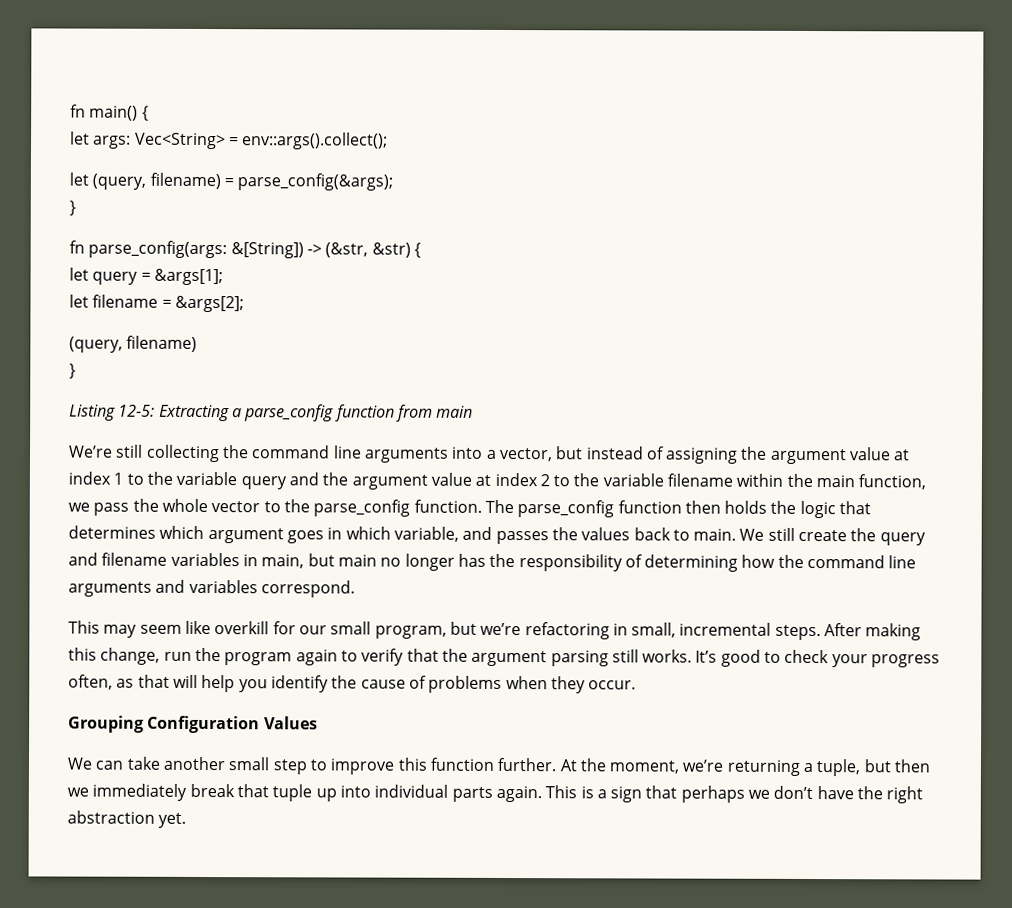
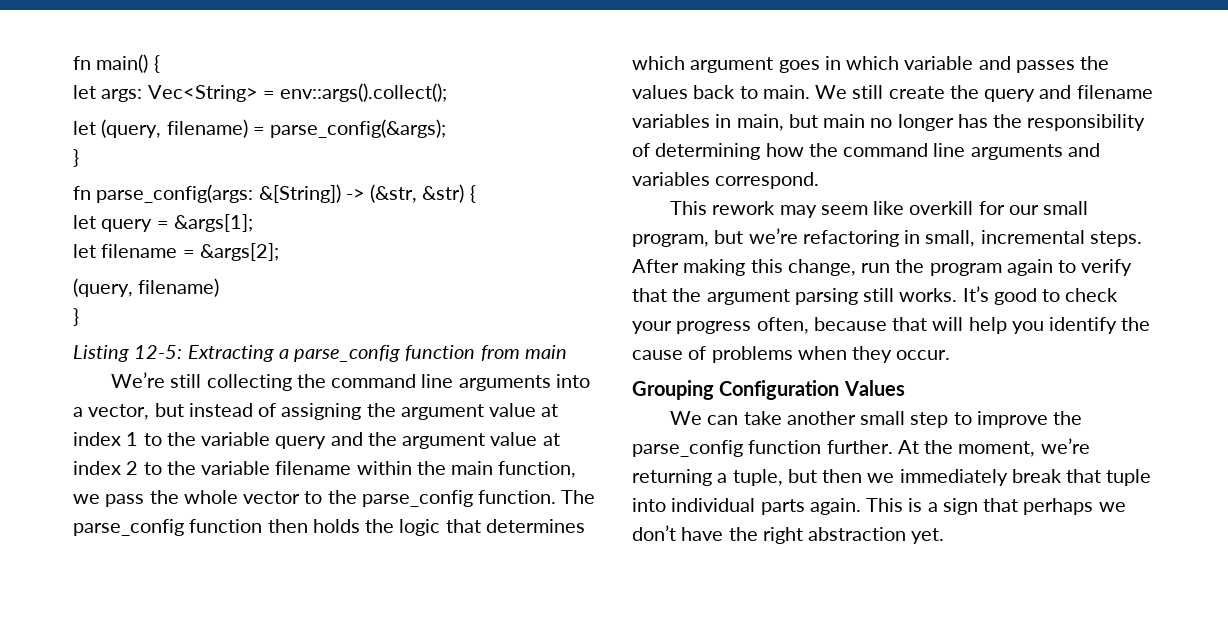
- The parse_config function then holds the logic that determines which argument goes in which variable, and passes the values back to main.
+ The parse_config function then holds the logic that determines which argument goes in which variable and passes the values back to main.
- This may seem like overkill for our small program, but we’re refactoring in small, incremental steps.
+ This rework may seem like overkill for our small program, but we’re refactoring in small, incremental steps.
- It’s good to check your progress often, as that will help you identify the cause of problems when they occur.
+ It’s good to check your progress often, because that will help you identify the cause of problems when they occur.
- We can take another small step to improve this function further.
+ We can take another small step to improve the parse_config function further.
- At the moment, we’re returning a tuple, but then we immediately break that tuple up into individual parts again.
+ At the moment, we’re returning a tuple, but then we immediately break that tuple into individual parts again.

